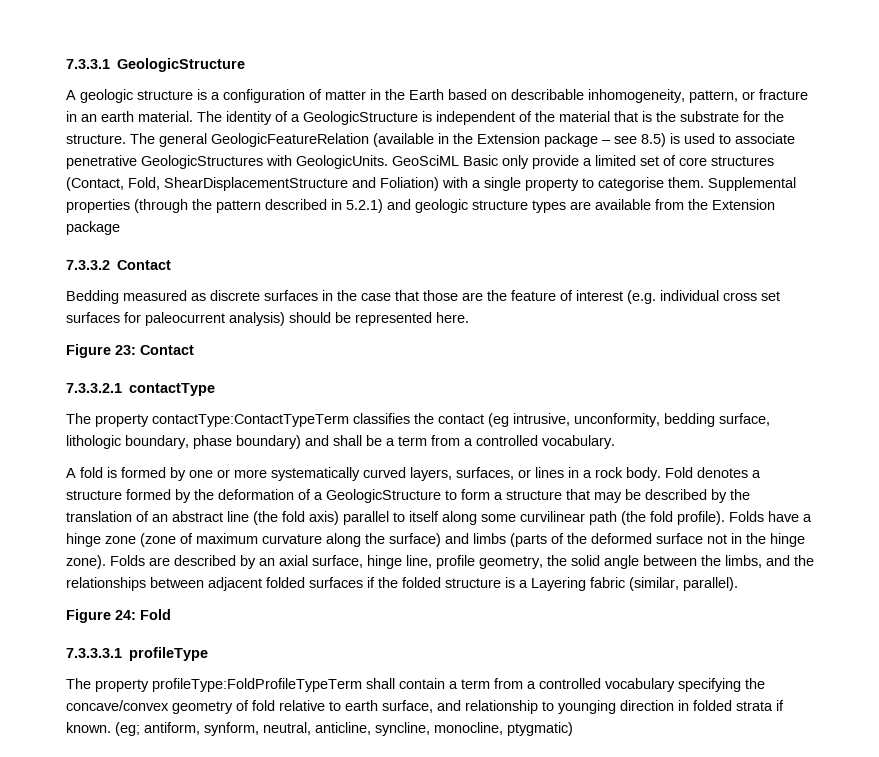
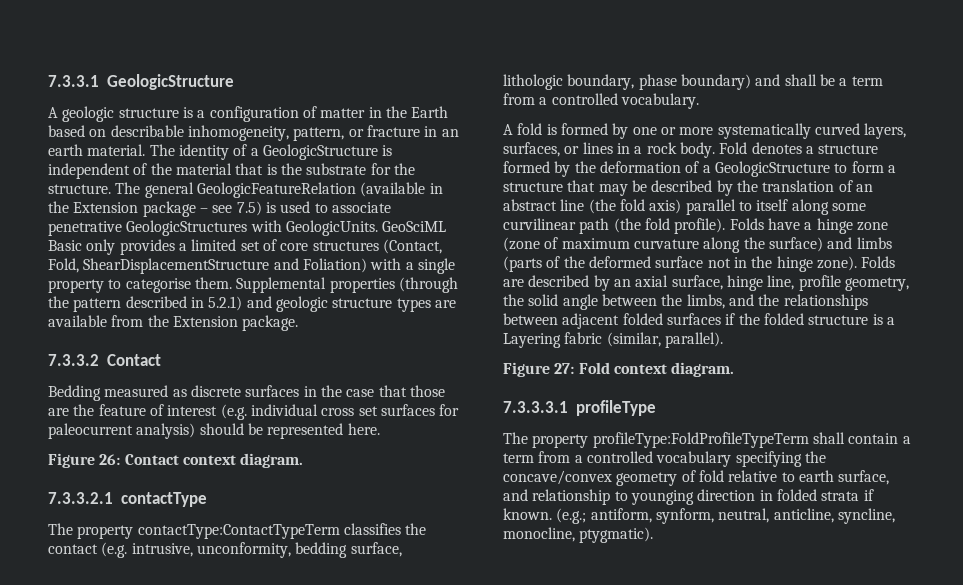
- The general GeologicFeatureRelation (available in the Extension package – see 8.5) is used to associate penetrative GeologicStructures with GeologicUnits.
+ The general GeologicFeatureRelation (available in the Extension package – see 7.5) is used to associate penetrative GeologicStructures with GeologicUnits.
- GeoSciML Basic only provide a limited set of core structures (Contact, Fold, ShearDisplacementStructure and Foliation) with a single property to categorise them.
+ GeoSciML Basic only provides a limited set of core structures (Contact, Fold, ShearDisplacementStructure and Foliation) with a single property to categorise them.
- Supplemental properties (through the pattern described in 5.2.1) and geologic structure types are available from the Extension package
+ Supplemental properties (through the pattern described in 5.2.1) and geologic structure types are available from the Extension package.
- Figure 23: Contact
+ Figure 26: Contact context diagram.
- The property contactType:ContactTypeTerm classifies the contact (eg intrusive, unconformity, bedding surface, lithologic boundary, phase boundary) and shall be a term from a controlled vocabulary.
+ The property contactType:ContactTypeTerm classifies the contact (e.g. intrusive, unconformity, bedding surface, lithologic boundary, phase boundary) and shall be a term from a controlled vocabulary.
- Figure 24: Fold
+ Figure 27: Fold context diagram.
- (eg; antiform, synform, neutral, anticline, syncline, monocline, ptygmatic)
+ (e.g.; antiform, synform, neutral, anticline, syncline, monocline, ptygmatic).

